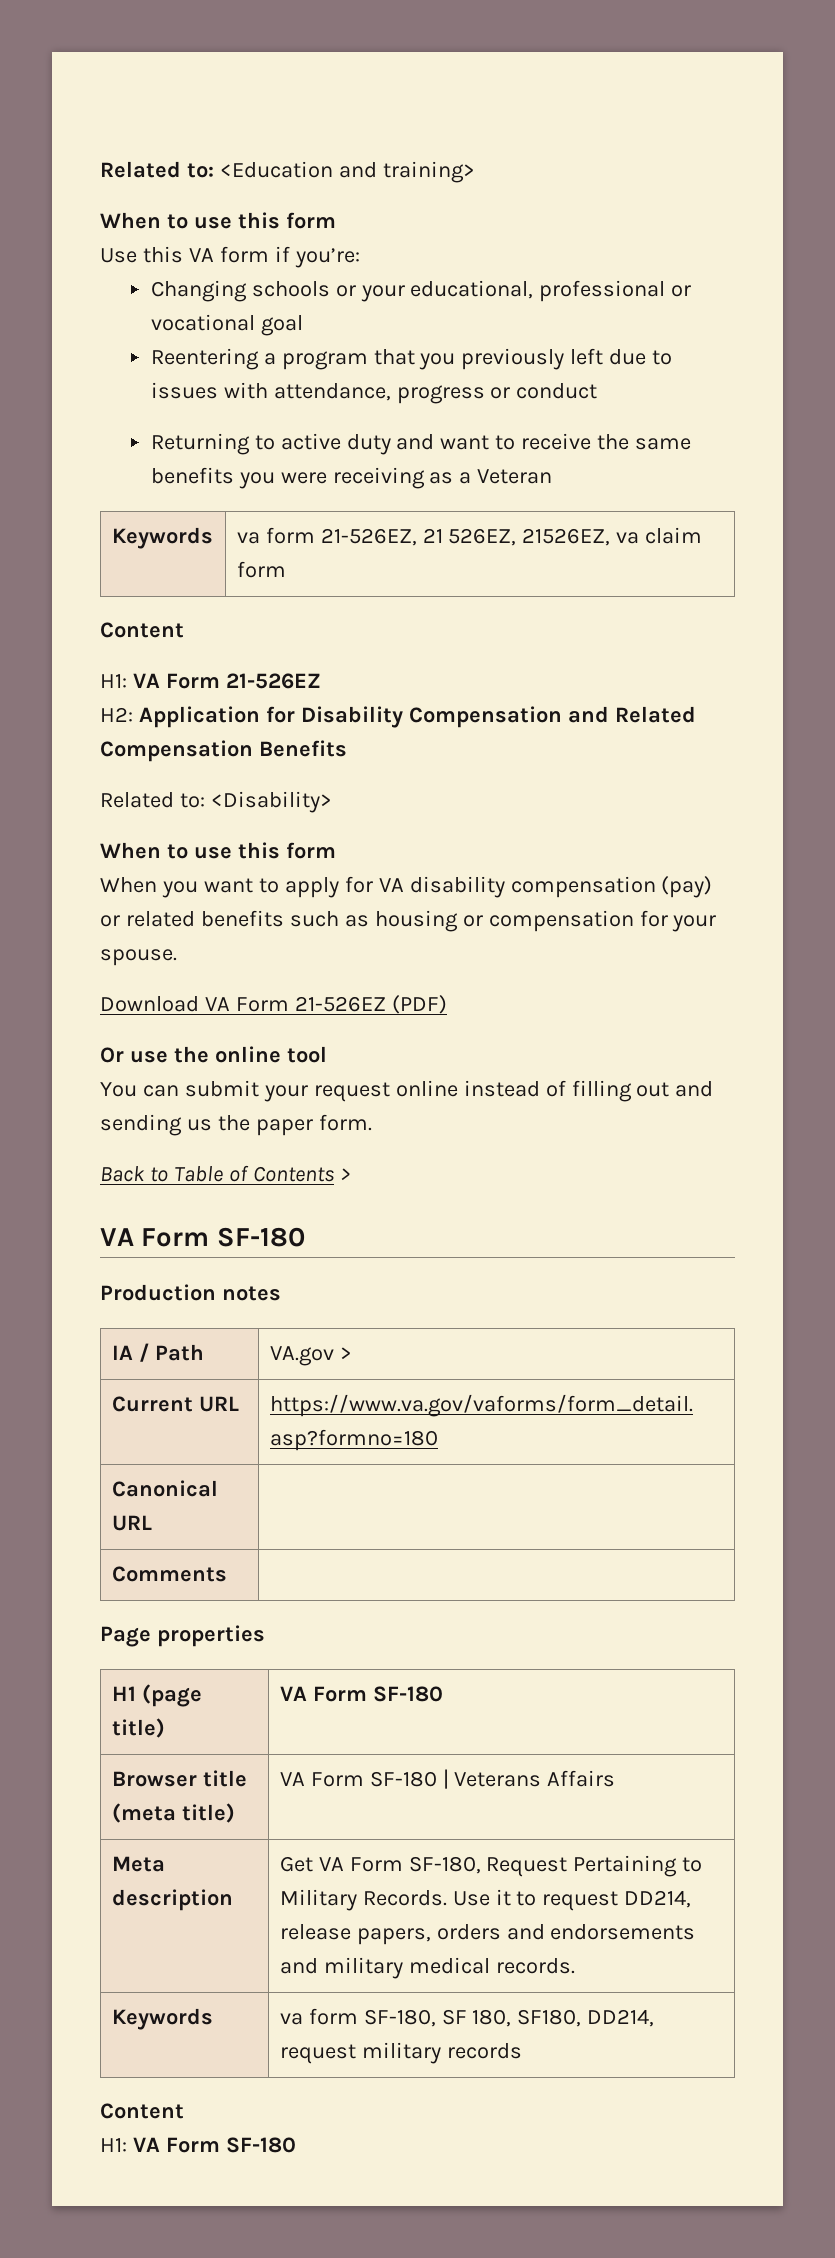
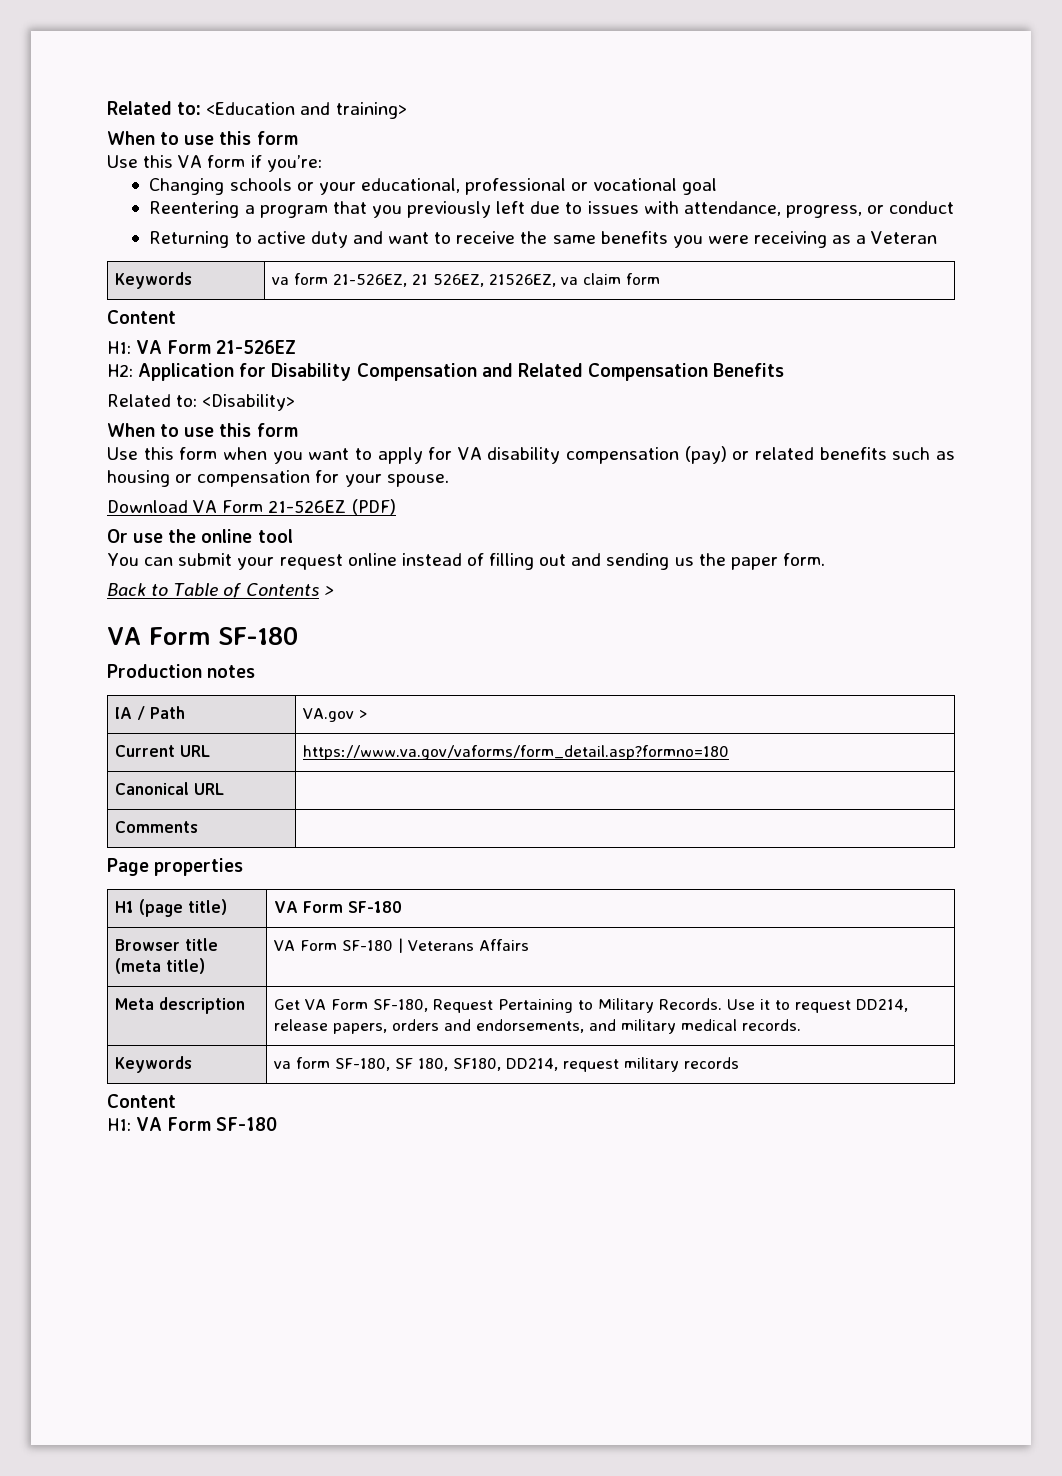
- Reentering a program that you previously left due to issues with attendance, progress or conduct
+ Reentering a program that you previously left due to issues with attendance, progress, or conduct
- When you want to apply for VA disability compensation (pay) or related benefits such as housing or compensation for your spouse.
+ Use this form when you want to apply for VA disability compensation (pay) or related benefits such as housing or compensation for your spouse.
- Meta description | Get VA Form SF-180, Request Pertaining to Military Records. Use it to request DD214, release papers, orders and endorsements and military medical records.
+ Meta description | Get VA Form SF-180, Request Pertaining to Military Records. Use it to request DD214, release papers, orders and endorsements, and military medical records.

